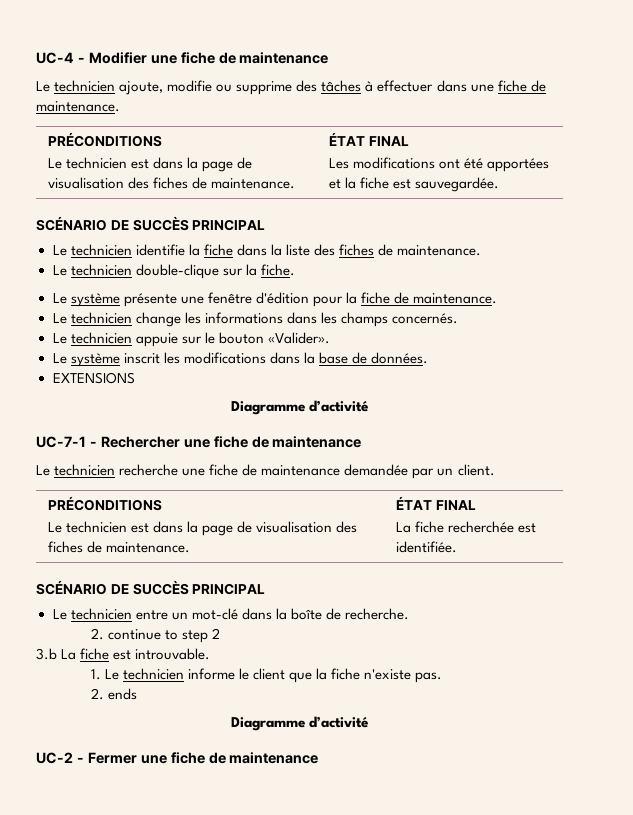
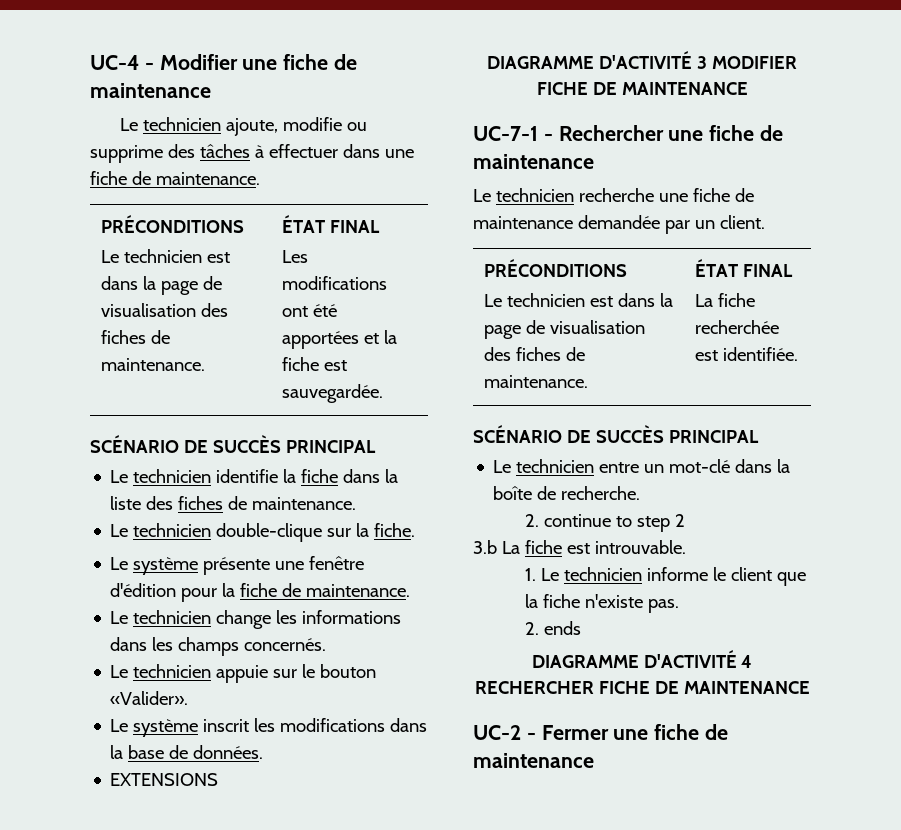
  EXTENSIONS
- Diagramme d’activité
+ DIAGRAMME D'ACTIVITÉ 3 MODIFIER FICHE DE MAINTENANCE
  2. ends
- Diagramme d’activité
+ DIAGRAMME D'ACTIVITÉ 4 RECHERCHER FICHE DE MAINTENANCE

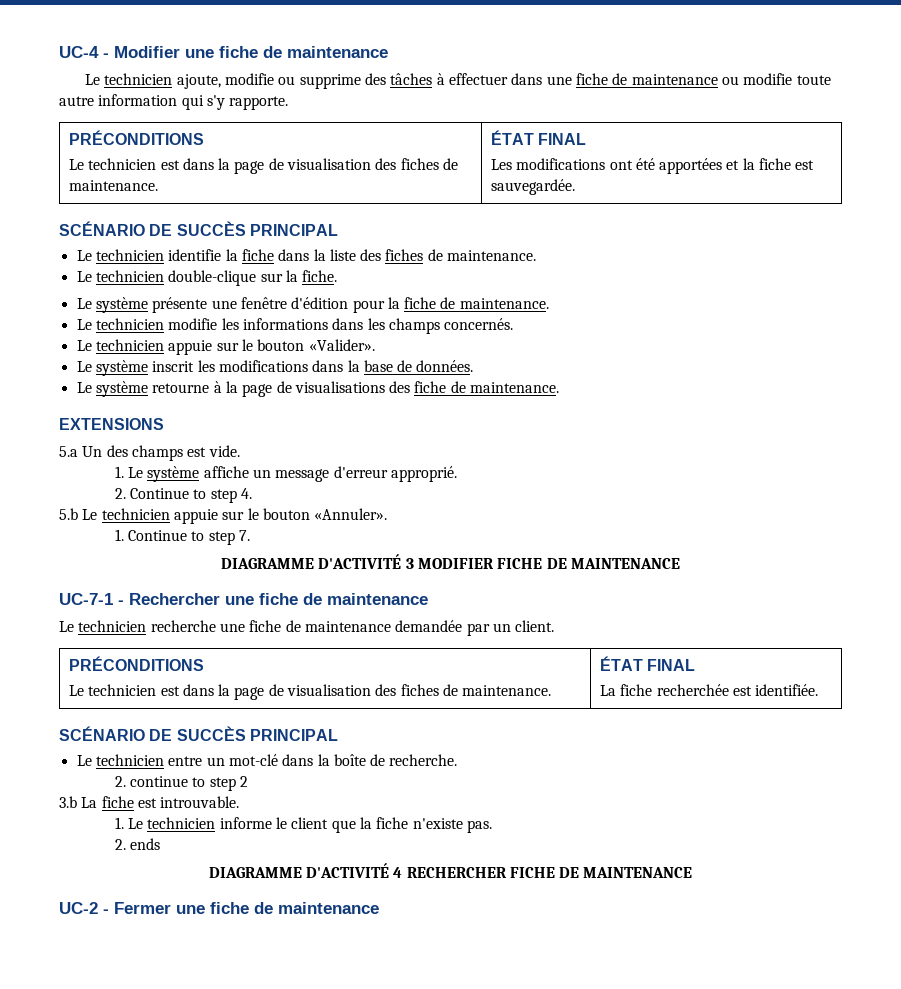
- Le technicien ajoute, modifie ou supprime des tâches à effectuer dans une fiche de maintenance.
+ Le technicien ajoute, modifie ou supprime des tâches à effectuer dans une fiche de maintenance ou modifie toute autre information qui s'y rapporte.
- Le technicien change les informations dans les champs concernés.
+ Le technicien modifie les informations dans les champs concernés.
+ Le système retourne à la page de visualisations des fiche de maintenance.
  EXTENSIONS
+ 5.a Un des champs est vide.
+ 1. Le système affiche un message d'erreur approprié.
+ 2. Continue to step 4.
+ 5.b Le technicien appuie sur le bouton «Annuler».
+ 1. Continue to step 7.

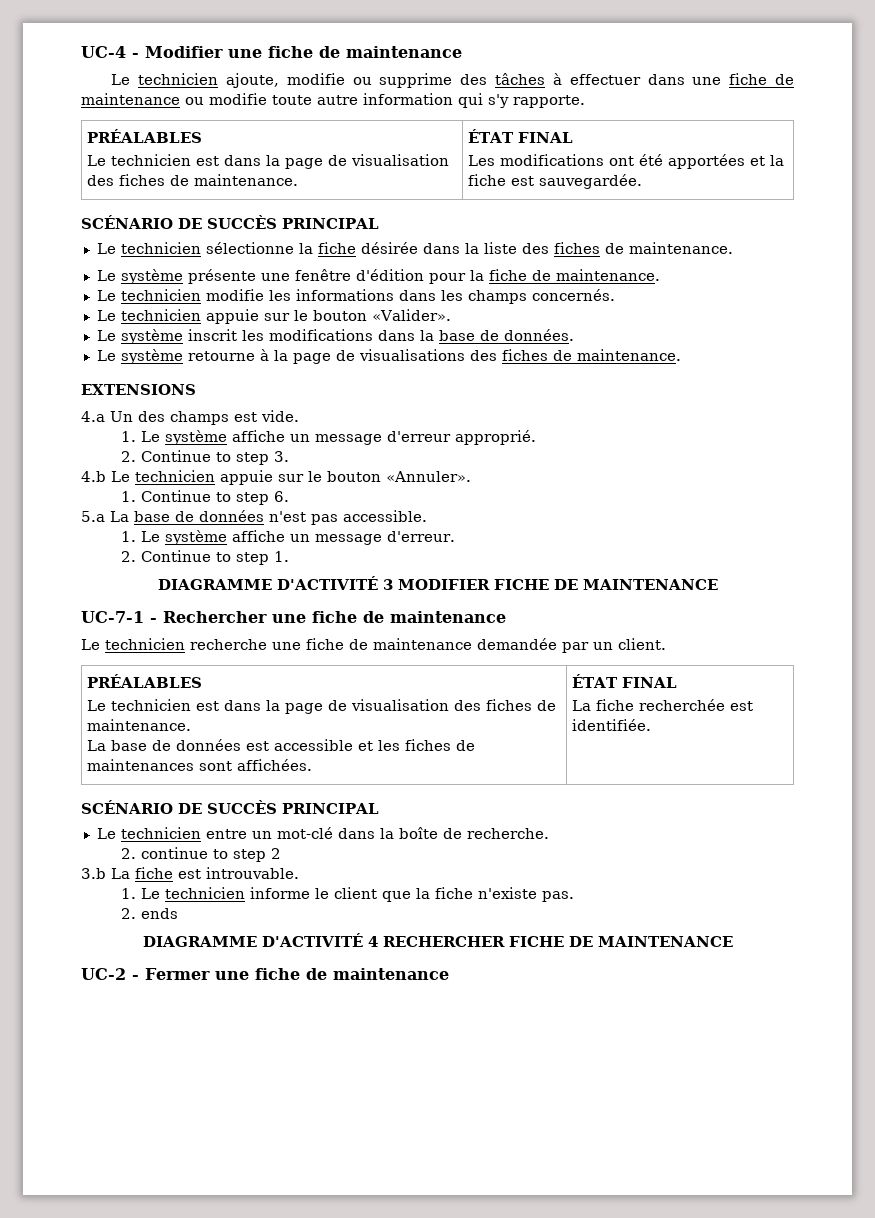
  Le technicien ajoute, modifie ou supprime des tâches à effectuer dans une fiche de maintenance ou modifie toute autre information qui s'y rapporte.
- PRÉCONDITIONS
+ PRÉALABLES
- Le technicien identifie la fiche dans la liste des fiches de maintenance.
+ Le technicien sélectionne la fiche désirée dans la liste des fiches de maintenance.
- Le technicien double-clique sur la fiche.
- Le système retourne à la page de visualisations des fiche de maintenance.
+ Le système retourne à la page de visualisations des fiches de maintenance.
- 5.a Un des champs est vide.
+ 4.a Un des champs est vide.
- 2. Continue to step 4.
- 5.b Le technicien appuie sur le bouton «Annuler».
+ 2. Continue to step 3.
+ 4.b Le technicien appuie sur le bouton «Annuler».
- 1. Continue to step 7.
+ 1. Continue to step 6.
+ 5.a La base de données n'est pas accessible.
+ 1. Le système affiche un message d'erreur.
+ 2. Continue to step 1.
  Le technicien recherche une fiche de maintenance demandée par un client.
- PRÉCONDITIONS
- Le technicien est dans la page de visualisation des fiches de maintenance. | ÉTAT FINAL
+ PRÉALABLES
+ Le technicien est dans la page de visualisation des fiches de maintenance.
+ La base de données est accessible et les fiches de maintenances sont affichées. | ÉTAT FINAL

